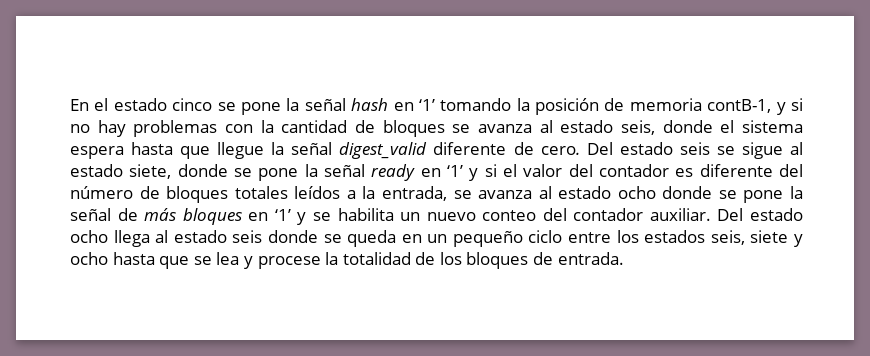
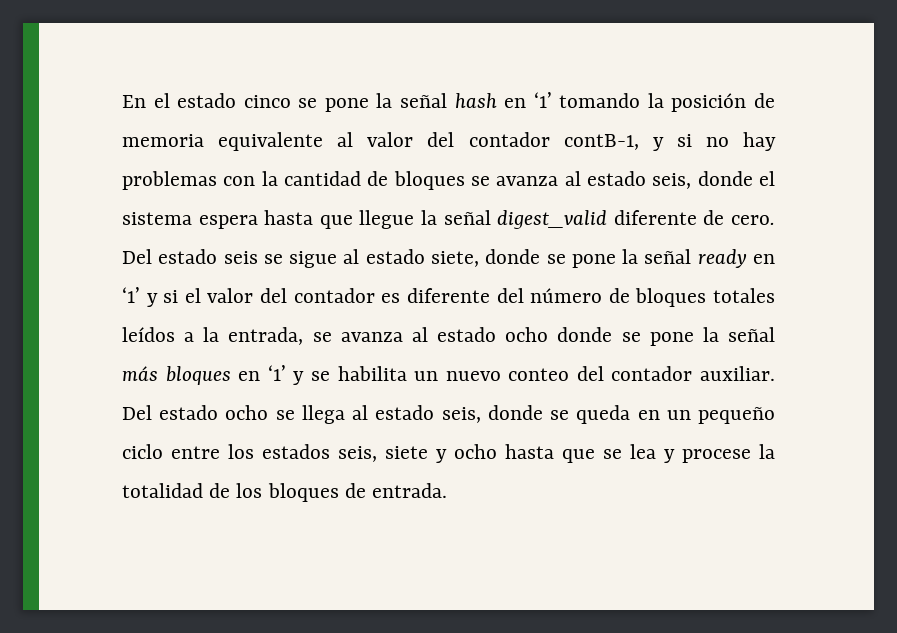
- En el estado cinco se pone la señal hash en ‘1’ tomando la posición de memoria contB-1, y si no hay problemas con la cantidad de bloques se avanza al estado seis, donde el sistema espera hasta que llegue la señal digest_valid diferente de cero.
+ En el estado cinco se pone la señal hash en ‘1’ tomando la posición de memoria equivalente al valor del contador contB-1, y si no hay problemas con la cantidad de bloques se avanza al estado seis, donde el sistema espera hasta que llegue la señal digest_valid diferente de cero.
- Del estado seis se sigue al estado siete, donde se pone la señal ready en ‘1’ y si el valor del contador es diferente del número de bloques totales leídos a la entrada, se avanza al estado ocho donde se pone la señal de más bloques en ‘1’ y se habilita un nuevo conteo del contador auxiliar.
+ Del estado seis se sigue al estado siete, donde se pone la señal ready en ‘1’ y si el valor del contador es diferente del número de bloques totales leídos a la entrada, se avanza al estado ocho donde se pone la señal más bloques en ‘1’ y se habilita un nuevo conteo del contador auxiliar.
- Del estado ocho llega al estado seis donde se queda en un pequeño ciclo entre los estados seis, siete y ocho hasta que se lea y procese la totalidad de los bloques de entrada.
+ Del estado ocho se llega al estado seis, donde se queda en un pequeño ciclo entre los estados seis, siete y ocho hasta que se lea y procese la totalidad de los bloques de entrada.

